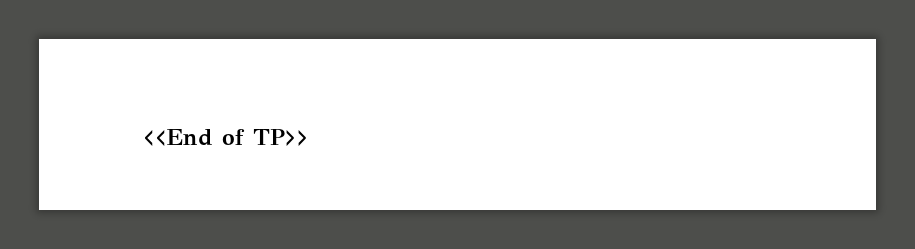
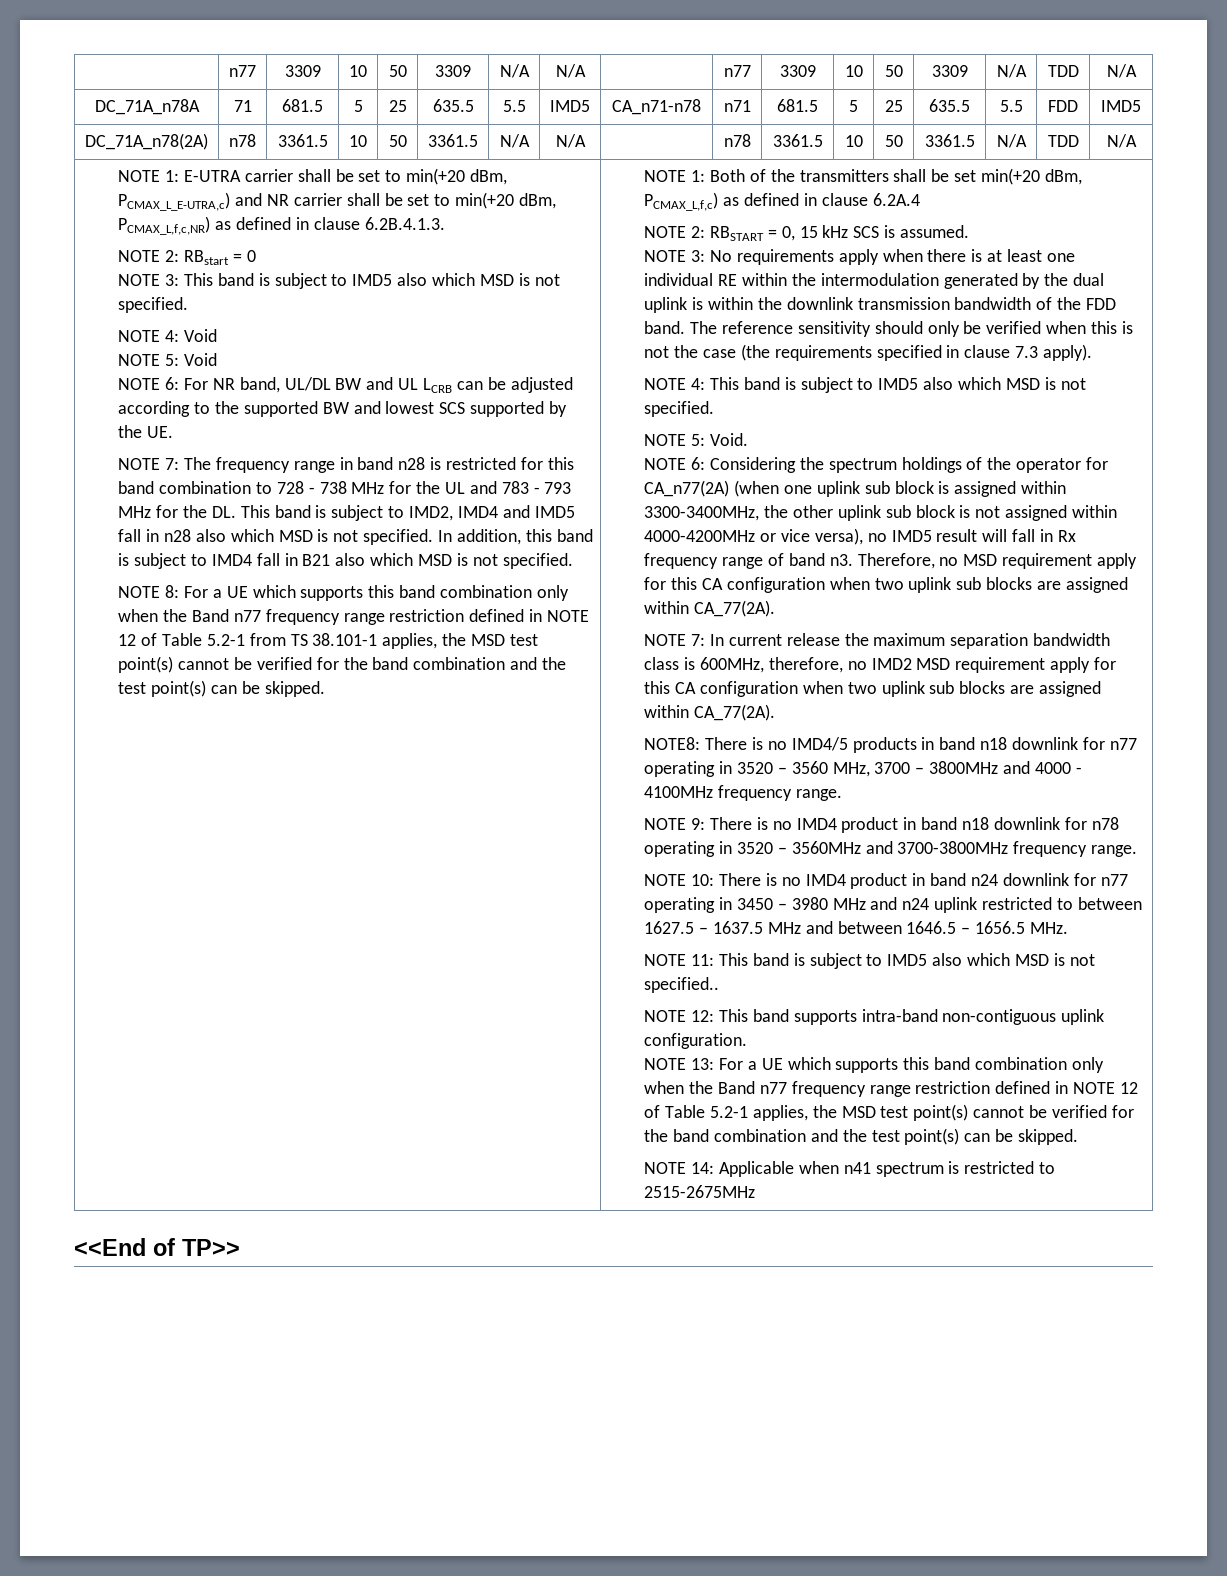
+ | n77 | 3309 | 10 | 50 | 3309 | N/A | N/A | | n77 | 3309 | 10 | 50 | 3309 | N/A | TDD | N/A
+ DC_71A_n78A | 71 | 681.5 | 5 | 25 | 635.5 | 5.5 | IMD5 | CA_n71-n78 | n71 | 681.5 | 5 | 25 | 635.5 | 5.5 | FDD | IMD5
+ DC_71A_n78(2A) | n78 | 3361.5 | 10 | 50 | 3361.5 | N/A | N/A | | n78 | 3361.5 | 10 | 50 | 3361.5 | N/A | TDD | N/A
+ NOTE 1: E-UTRA carrier shall be set to min(+20 dBm, PCMAX_L_E-UTRA,c) and NR carrier shall be set to min(+20 dBm, PCMAX_L,f,c,NR) as defined in clause 6.2B.4.1.3.
+ NOTE 2: RBstart = 0
+ NOTE 3: This band is subject to IMD5 also which MSD is not specified.
+ NOTE 4: Void
+ NOTE 5: Void
+ NOTE 6: For NR band, UL/DL BW and UL LCRB can be adjusted according to the supported BW and lowest SCS supported by the UE.
+ NOTE 7: The frequency range in band n28 is restricted for this band combination to 728 - 738 MHz for the UL and 783 - 793 MHz for the DL. This band is subject to IMD2, IMD4 and IMD5 fall in n28 also which MSD is not specified. In addition, this band is subject to IMD4 fall in B21 also which MSD is not specified.
+ NOTE 8: For a UE which supports this band combination only when the Band n77 frequency range restriction defined in NOTE 12 of Table 5.2-1 from TS 38.101-1 applies, the MSD test point(s) cannot be verified for the band combination and the test point(s) can be skipped. | NOTE 1: Both of the transmitters shall be set min(+20 dBm, PCMAX_L,f,c) as defined in clause 6.2A.4
+ NOTE 2: RBSTART = 0, 15 kHz SCS is assumed.
+ NOTE 3: No requirements apply when there is at least one individual RE within the intermodulation generated by the dual uplink is within the downlink transmission bandwidth of the FDD band. The reference sensitivity should only be verified when this is not the case (the requirements specified in clause 7.3 apply).
+ NOTE 4: This band is subject to IMD5 also which MSD is not specified.
+ NOTE 5: Void.
+ NOTE 6: Considering the spectrum holdings of the operator for CA_n77(2A) (when one uplink sub block is assigned within 3300-3400MHz, the other uplink sub block is not assigned within 4000-4200MHz or vice versa), no IMD5 result will fall in Rx frequency range of band n3. Therefore, no MSD requirement apply for this CA configuration when two uplink sub blocks are assigned within CA_77(2A).
+ NOTE 7: In current release the maximum separation bandwidth class is 600MHz, therefore, no IMD2 MSD requirement apply for this CA configuration when two uplink sub blocks are assigned within CA_77(2A).
+ NOTE8: There is no IMD4/5 products in band n18 downlink for n77 operating in 3520 – 3560 MHz, 3700 – 3800MHz and 4000 - 4100MHz frequency range.
+ NOTE 9: There is no IMD4 product in band n18 downlink for n78 operating in 3520 – 3560MHz and 3700-3800MHz frequency range.
+ NOTE 10: There is no IMD4 product in band n24 downlink for n77 operating in 3450 – 3980 MHz and n24 uplink restricted to between 1627.5 – 1637.5 MHz and between 1646.5 – 1656.5 MHz.
+ NOTE 11: This band is subject to IMD5 also which MSD is not specified..
+ NOTE 12: This band supports intra-band non-contiguous uplink configuration.
+ NOTE 13: For a UE which supports this band combination only when the Band n77 frequency range restriction defined in NOTE 12 of Table 5.2-1 applies, the MSD test point(s) cannot be verified for the band combination and the test point(s) can be skipped.
+ NOTE 14: Applicable when n41 spectrum is restricted to 2515-2675MHz

